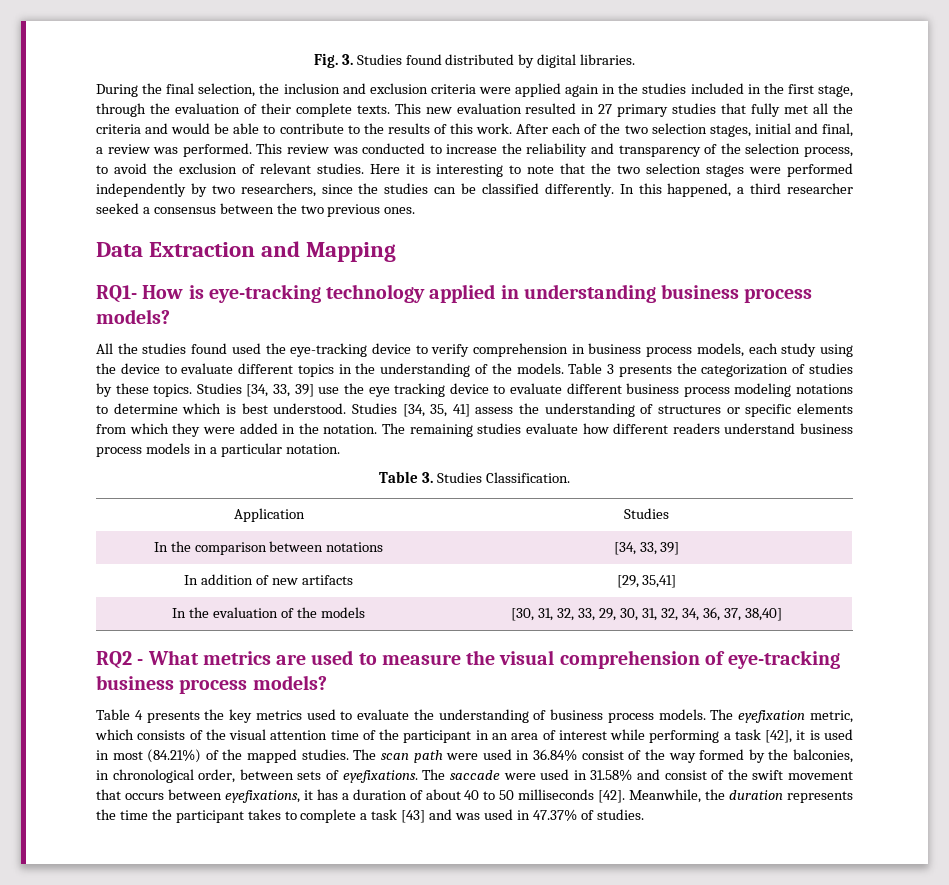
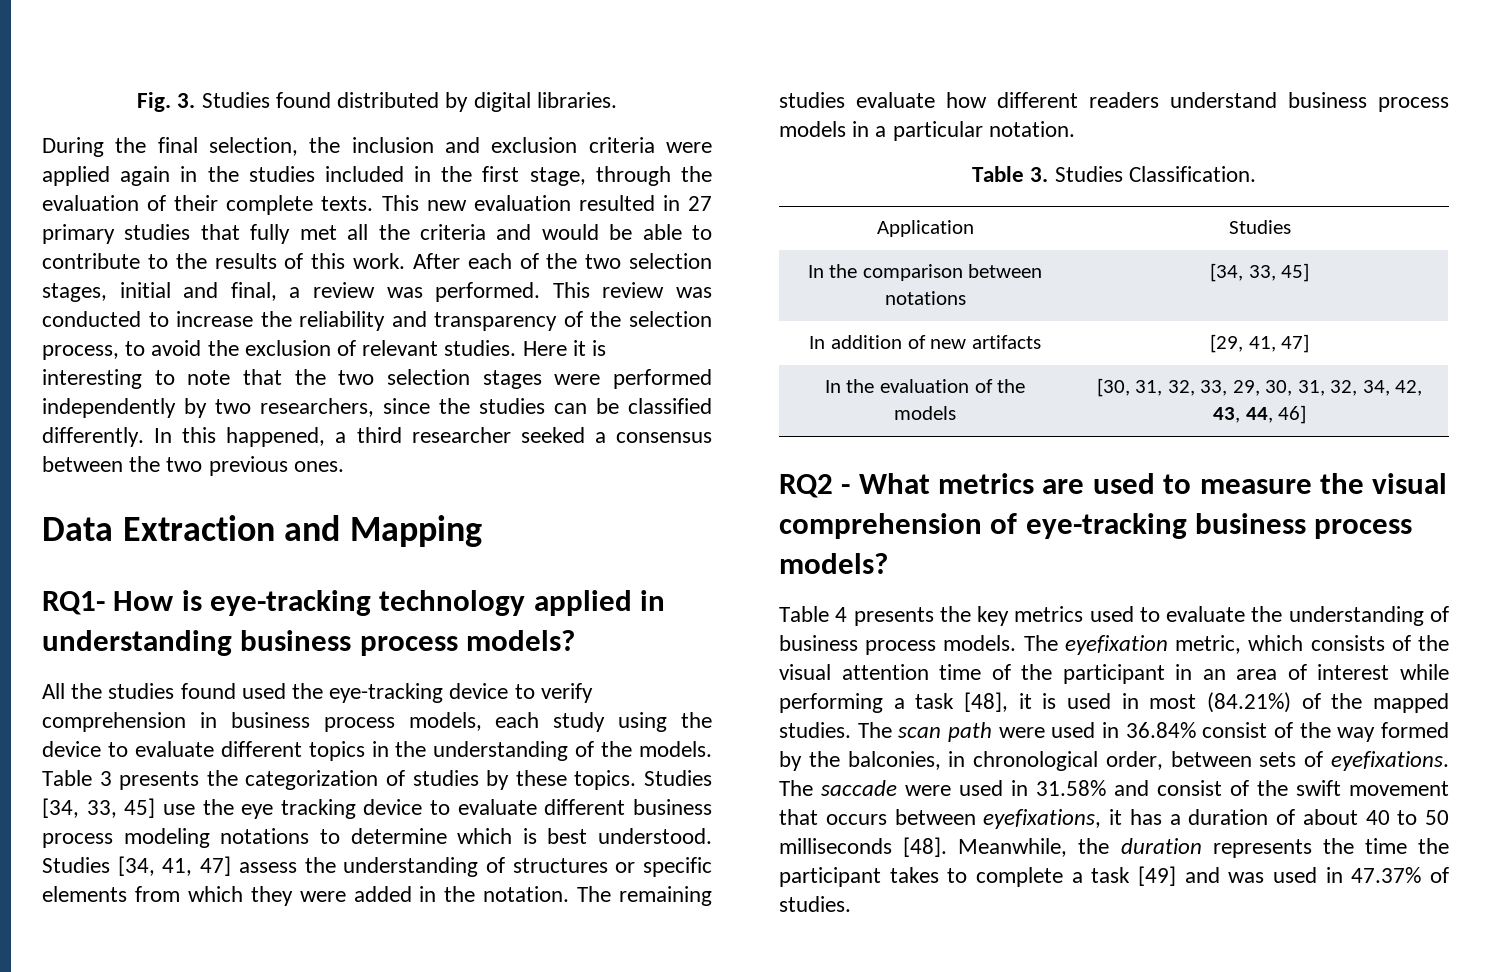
- Studies [34, 33, 39] use the eye tracking device to evaluate different business process modeling notations to determine which is best understood.
+ Studies [34, 33, 45] use the eye tracking device to evaluate different business process modeling notations to determine which is best understood.
- Studies [34, 35, 41] assess the understanding of structures or specific elements from which they were added in the notation.
+ Studies [34, 41, 47] assess the understanding of structures or specific elements from which they were added in the notation.
- In the comparison between notations | [34, 33, 39]
+ In the comparison between notations | [34, 33, 45]
- In addition of new artifacts | [29, 35,41]
+ In addition of new artifacts | [29, 41, 47]
- In the evaluation of the models | [30, 31, 32, 33, 29, 30, 31, 32, 34, 36, 37, 38,40]
+ In the evaluation of the models | [30, 31, 32, 33, 29, 30, 31, 32, 34, 42, 43, 44, 46]
- The eyefixation metric, which consists of the visual attention time of the participant in an area of interest while performing a task [42], it is used in most (84.21%) of the mapped studies.
+ The eyefixation metric, which consists of the visual attention time of the participant in an area of interest while performing a task [48], it is used in most (84.21%) of the mapped studies.
- The saccade were used in 31.58% and consist of the swift movement that occurs between eyefixations, it has a duration of about 40 to 50 milliseconds [42].
+ The saccade were used in 31.58% and consist of the swift movement that occurs between eyefixations, it has a duration of about 40 to 50 milliseconds [48].
- Meanwhile, the duration represents the time the participant takes to complete a task [43] and was used in 47.37% of studies.
+ Meanwhile, the duration represents the time the participant takes to complete a task [49] and was used in 47.37% of studies.

